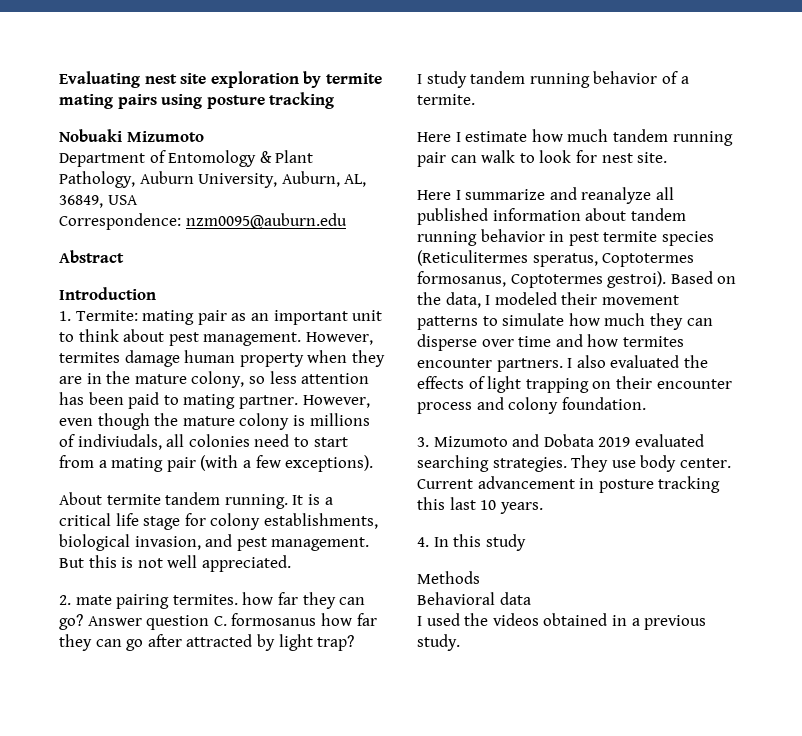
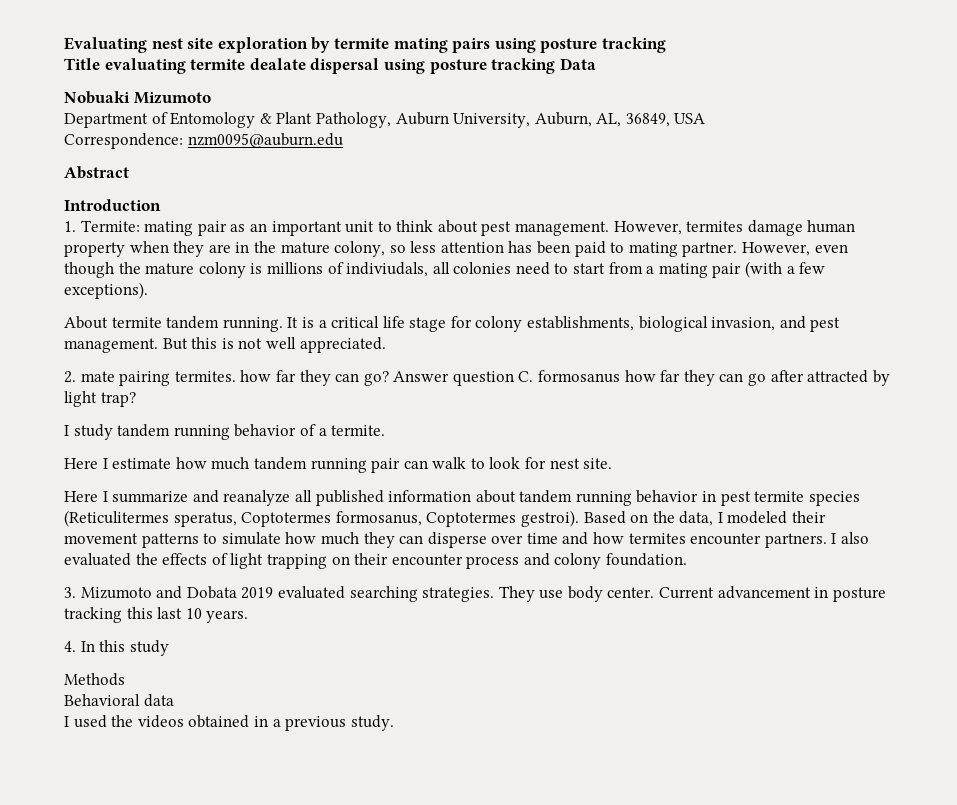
+ Title evaluating termite dealate dispersal using posture tracking Data

